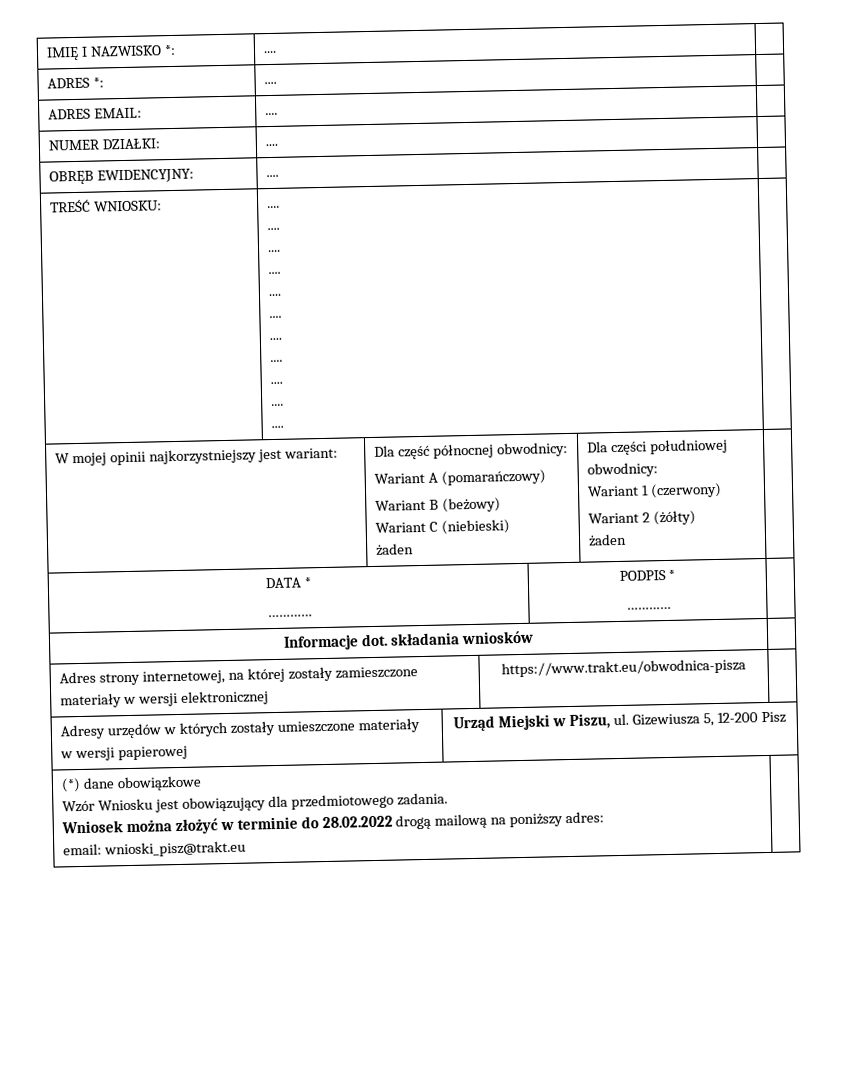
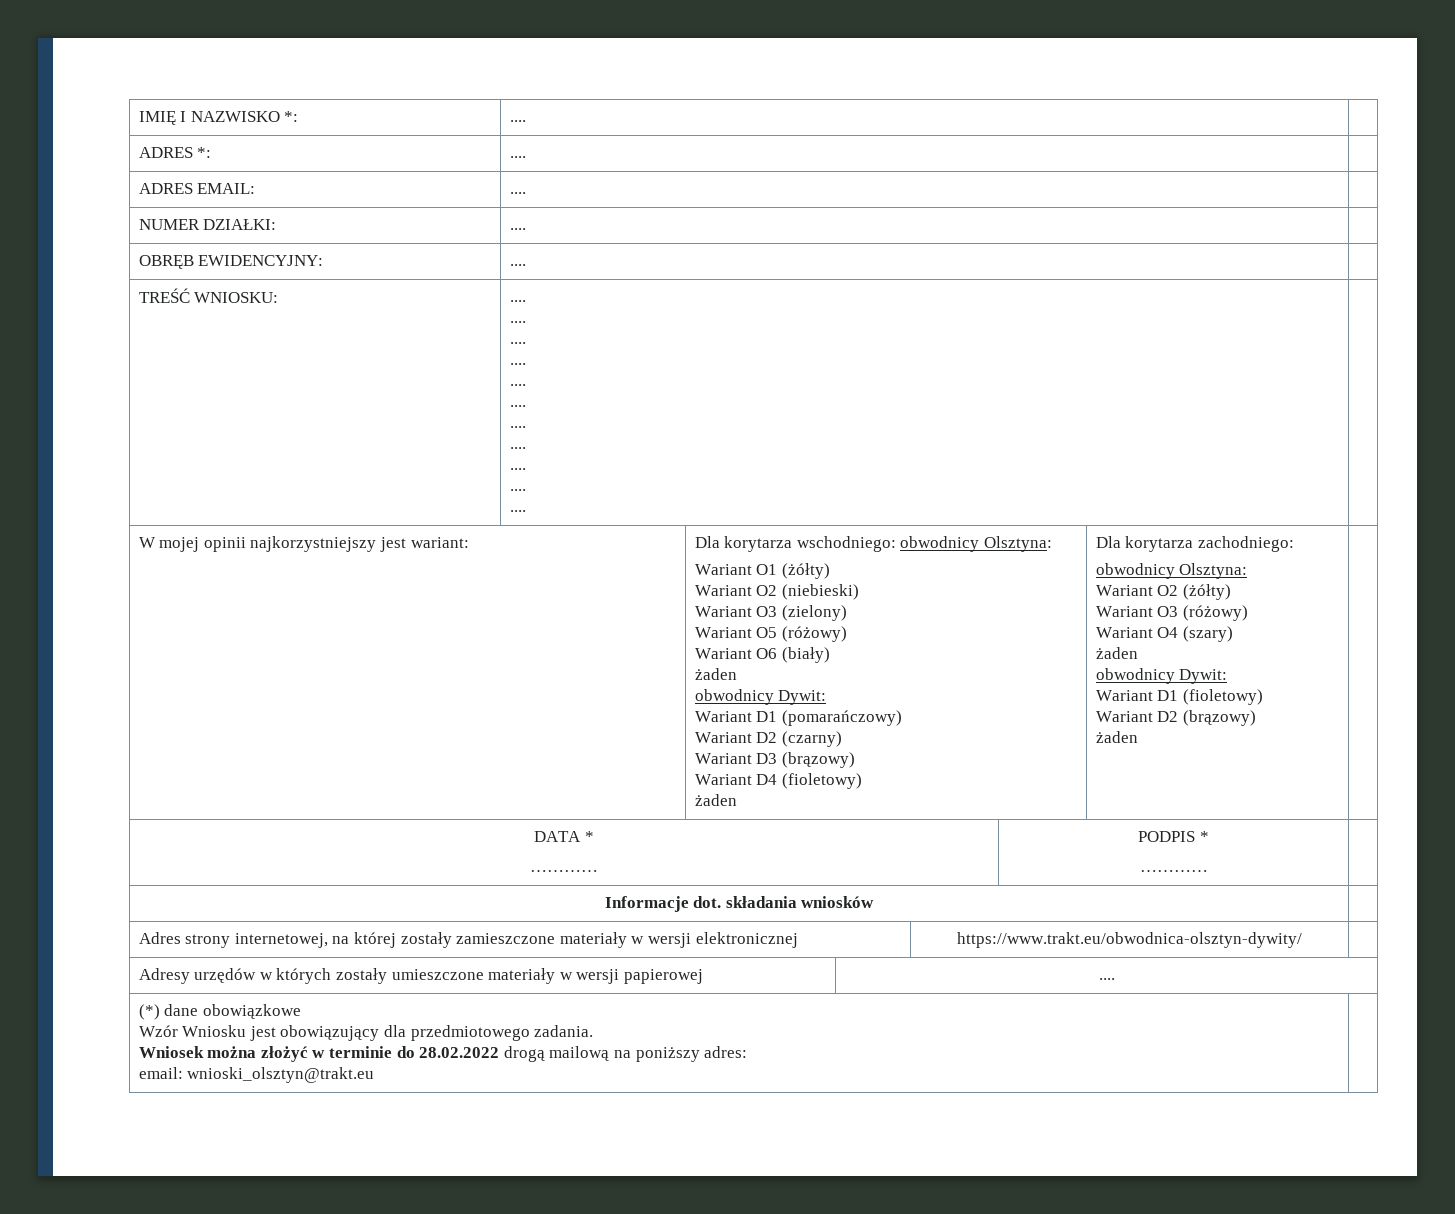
- Dla część północnej obwodnicy:
- Wariant A (pomarańczowy)
+ Dla korytarza wschodniego: obwodnicy Olsztyna:
+ Wariant O1 (żółty)
+ Wariant O2 (niebieski)
+ Wariant O3 (zielony)
+ Wariant O5 (różowy)
+ Wariant O6 (biały)
+ żaden
+ obwodnicy Dywit:
+ Wariant D1 (pomarańczowy)
- Wariant B (beżowy)
- Wariant C (niebieski)
- żaden | Dla części południowej obwodnicy:
- Wariant 1 (czerwony)
- Wariant 2 (żółty)
+ Wariant D2 (czarny)
+ Wariant D3 (brązowy)
+ Wariant D4 (fioletowy)
+ żaden | Dla korytarza zachodniego:
+ obwodnicy Olsztyna:
+ Wariant O2 (żółty)
+ Wariant O3 (różowy)
+ Wariant O4 (szary)
+ żaden
+ obwodnicy Dywit:
+ Wariant D1 (fioletowy)
+ Wariant D2 (brązowy)
- Adres strony internetowej, na której zostały zamieszczone materiały w wersji elektronicznej | https://www.trakt.eu/obwodnica-pisza |
+ Adres strony internetowej, na której zostały zamieszczone materiały w wersji elektronicznej | https://www.trakt.eu/obwodnica-olsztyn-dywity/ |
- Adresy urzędów w których zostały umieszczone materiały w wersji papierowej | Urząd Miejski w Piszu, ul. Gizewiusza 5, 12-200 Pisz
+ Adresy urzędów w których zostały umieszczone materiały w wersji papierowej | ....
  (*) dane obowiązkowe
  Wzór Wniosku jest obowiązujący dla przedmiotowego zadania.
  Wniosek można złożyć w terminie do 28.02.2022 drogą mailową na poniższy adres:
- email: wnioski_pisz@trakt.eu |
+ email: wnioski_olsztyn@trakt.eu |

